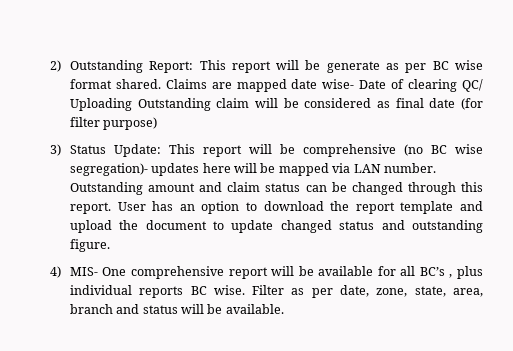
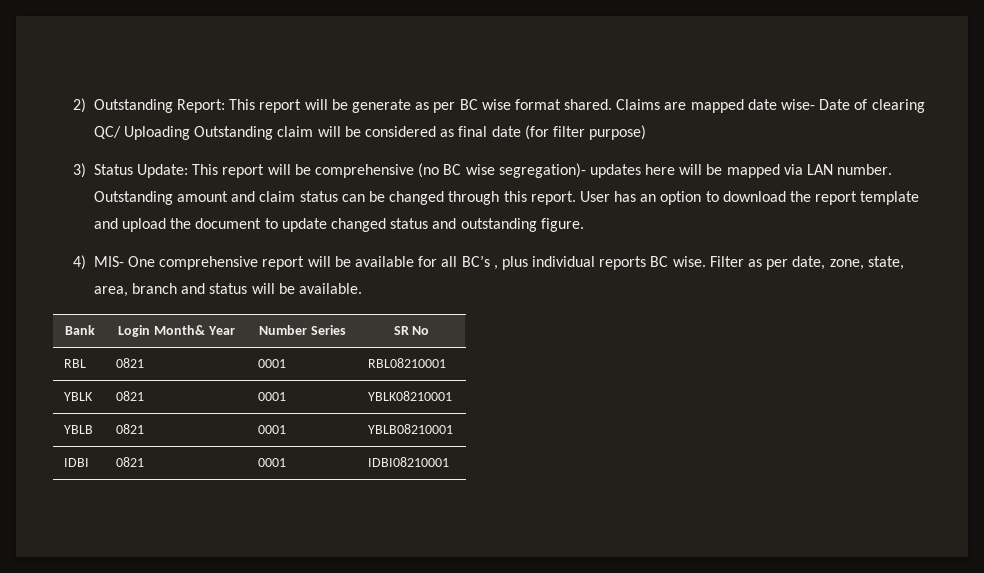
+ Bank | Login Month& Year | Number Series | SR No
+ RBL | 0821 | 0001 | RBL08210001
+ YBLK | 0821 | 0001 | YBLK08210001
+ YBLB | 0821 | 0001 | YBLB08210001
+ IDBI | 0821 | 0001 | IDBI08210001

